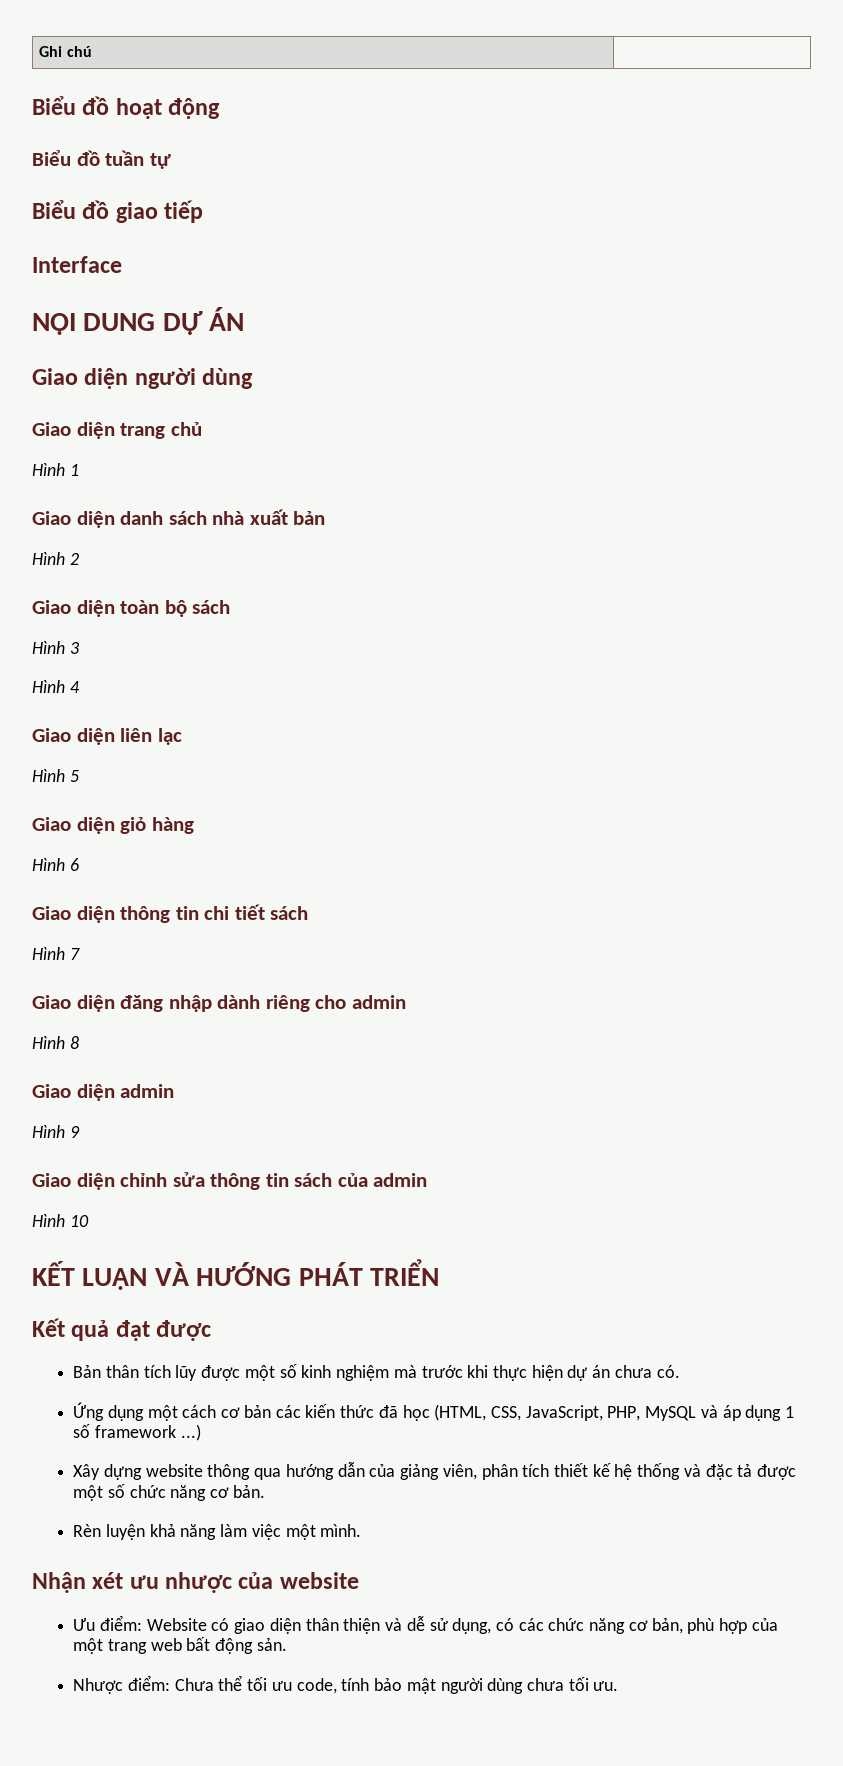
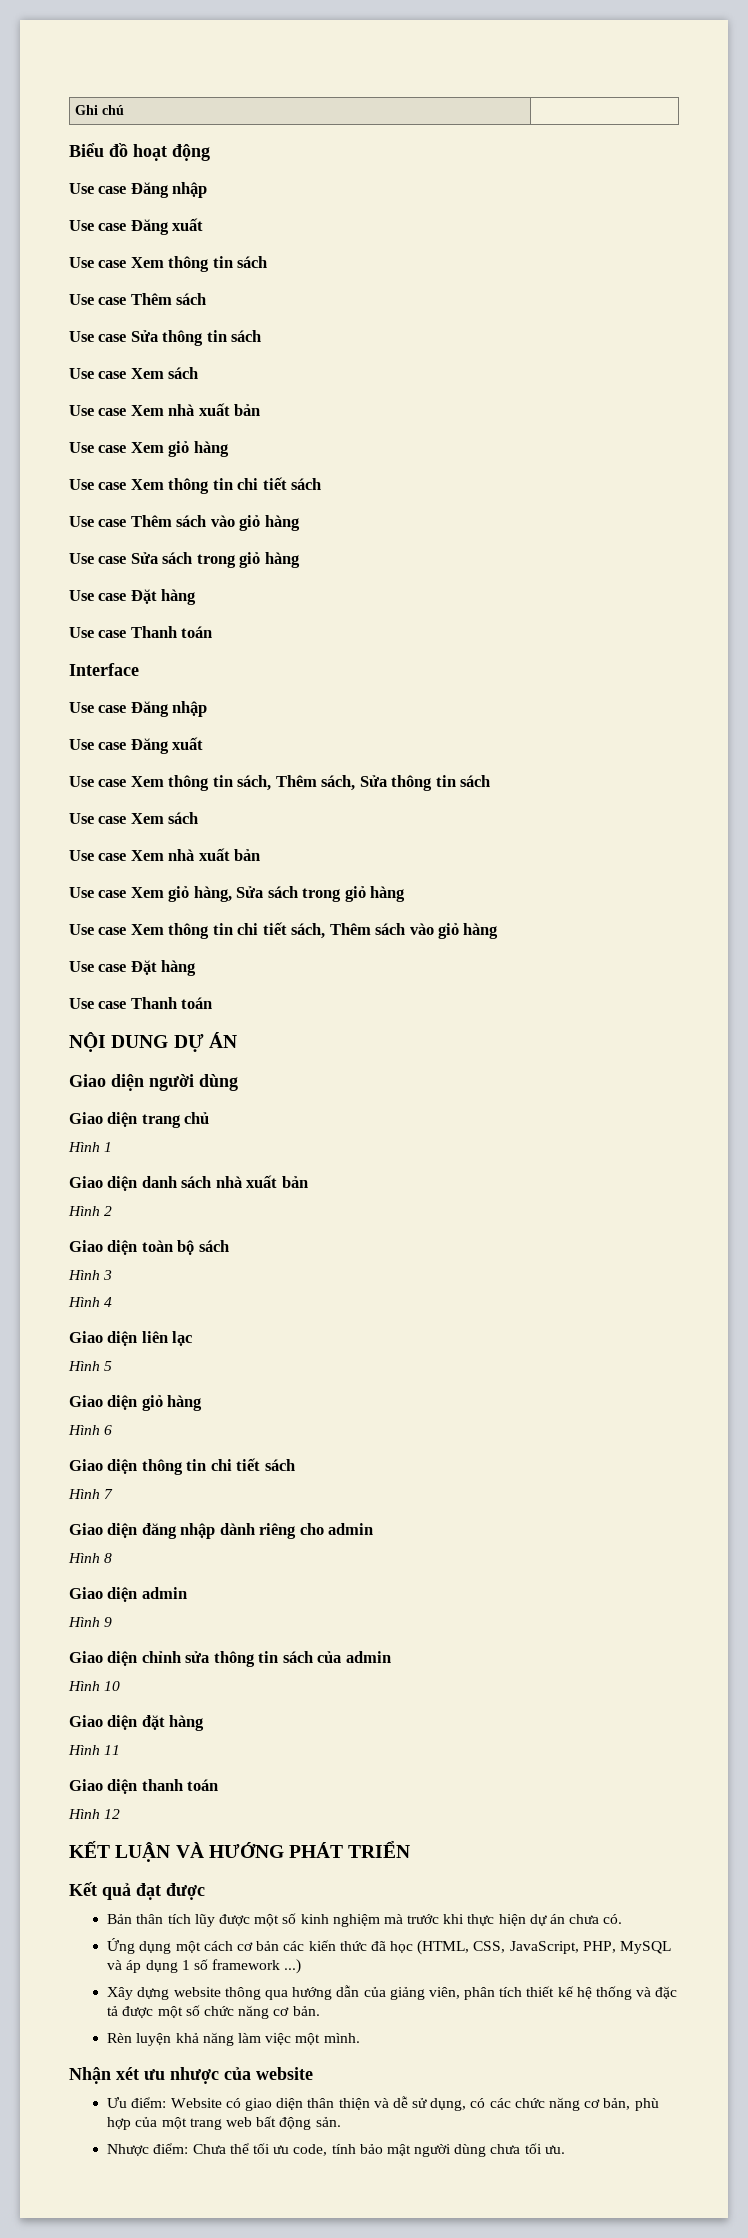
  Biểu đồ hoạt động
- Biểu đồ tuần tự
- Biểu đồ giao tiếp
+ Use case Đăng nhập
+ Use case Đăng xuất
+ Use case Xem thông tin sách
+ Use case Thêm sách
+ Use case Sửa thông tin sách
+ Use case Xem sách
+ Use case Xem nhà xuất bản
+ Use case Xem giỏ hàng
+ Use case Xem thông tin chi tiết sách
+ Use case Thêm sách vào giỏ hàng
+ Use case Sửa sách trong giỏ hàng
+ Use case Đặt hàng
+ Use case Thanh toán
  Interface
+ Use case Đăng nhập
+ Use case Đăng xuất
+ Use case Xem thông tin sách, Thêm sách, Sửa thông tin sách
+ Use case Xem sách
+ Use case Xem nhà xuất bản
+ Use case Xem giỏ hàng, Sửa sách trong giỏ hàng
+ Use case Xem thông tin chi tiết sách, Thêm sách vào giỏ hàng
+ Use case Đặt hàng
+ Use case Thanh toán
+ Giao diện đặt hàng
+ Hình 11
+ Giao diện thanh toán
+ Hình 12

